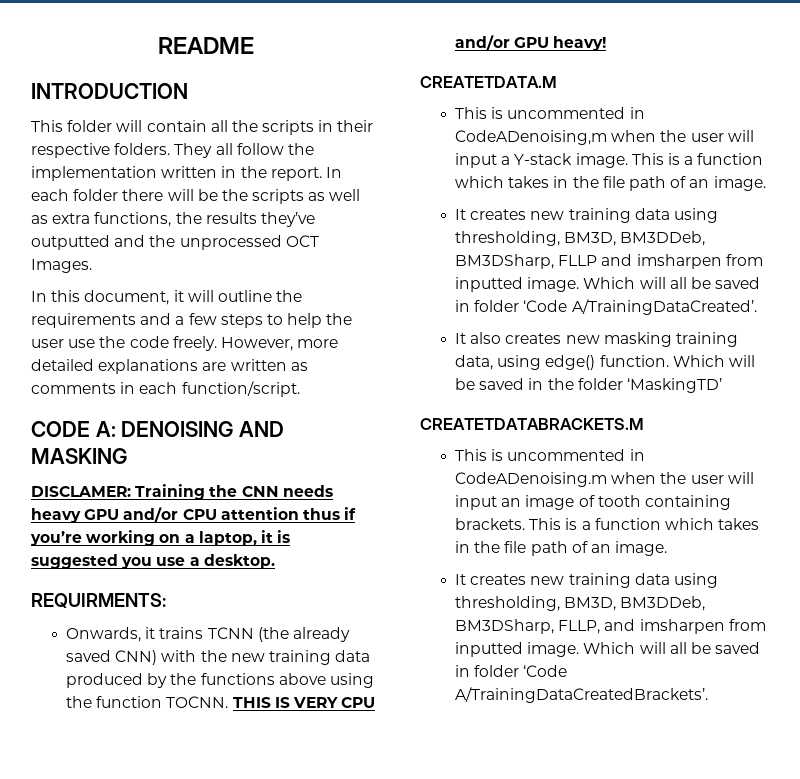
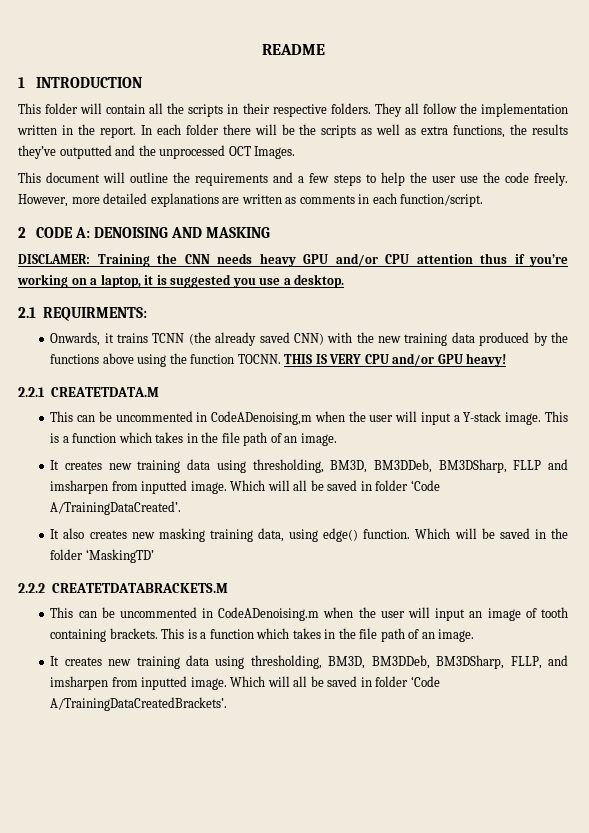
- INTRODUCTION
+ 1 INTRODUCTION
- In this document, it will outline the requirements and a few steps to help the user use the code freely.
+ This document will outline the requirements and a few steps to help the user use the code freely.
- CODE A: DENOISING AND MASKING
+ 2 CODE A: DENOISING AND MASKING
- REQUIRMENTS:
+ 2.1 REQUIRMENTS:
- CREATETDATA.M
+ 2.2.1 CREATETDATA.M
- This is uncommented in CodeADenoising,m when the user will input a Y-stack image.
+ This can be uncommented in CodeADenoising,m when the user will input a Y-stack image.
- CREATETDATABRACKETS.M
+ 2.2.2 CREATETDATABRACKETS.M
- This is uncommented in CodeADenoising.m when the user will input an image of tooth containing brackets.
+ This can be uncommented in CodeADenoising.m when the user will input an image of tooth containing brackets.

